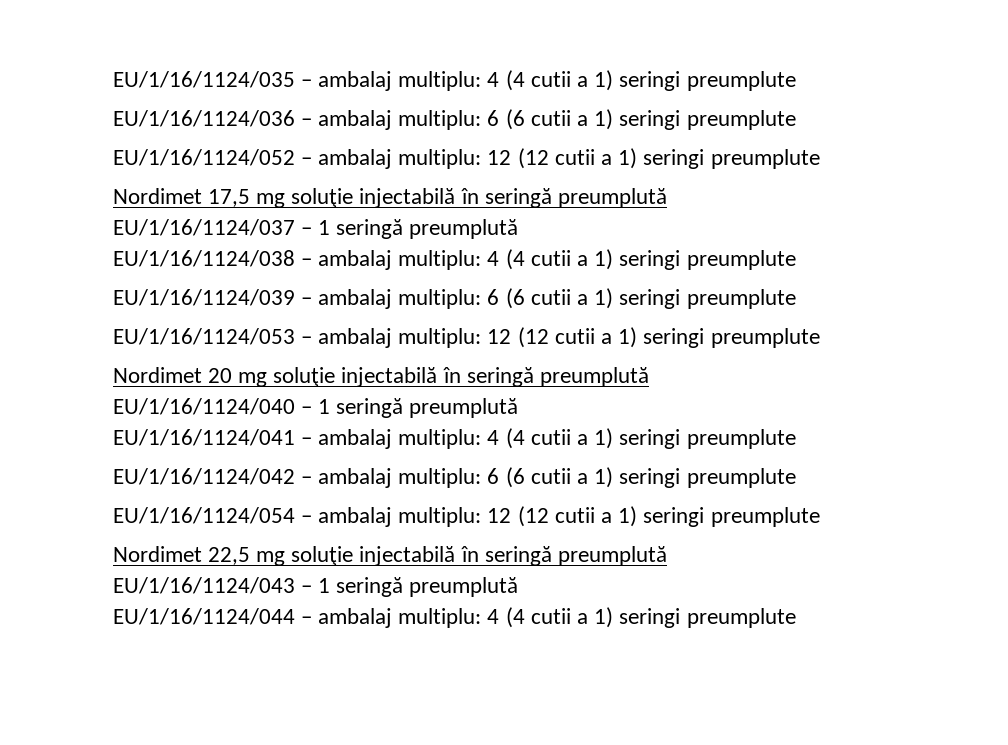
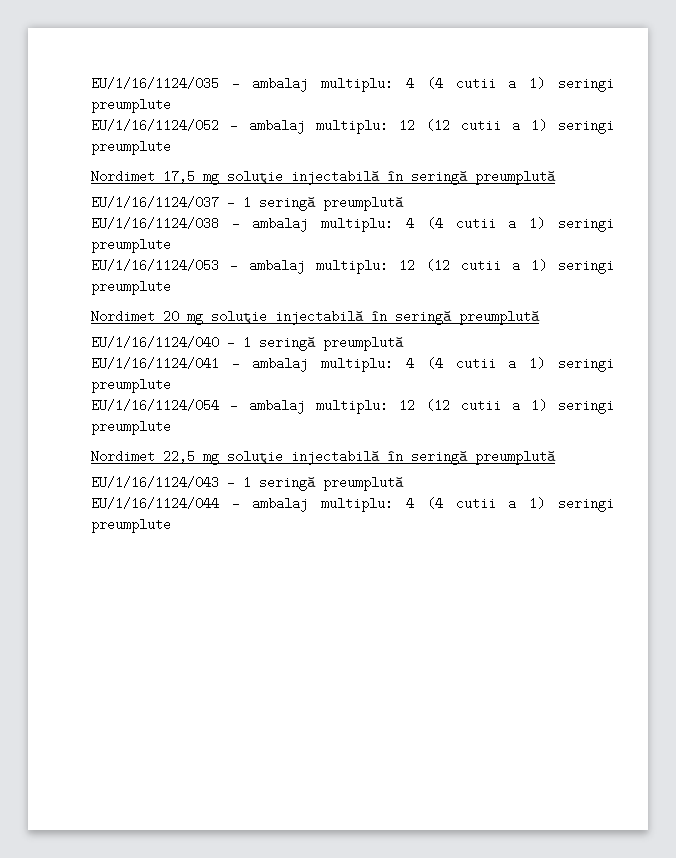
- EU/1/16/1124/036 – ambalaj multiplu: 6 (6 cutii a 1) seringi preumplute
- EU/1/16/1124/039 – ambalaj multiplu: 6 (6 cutii a 1) seringi preumplute
- EU/1/16/1124/042 – ambalaj multiplu: 6 (6 cutii a 1) seringi preumplute

